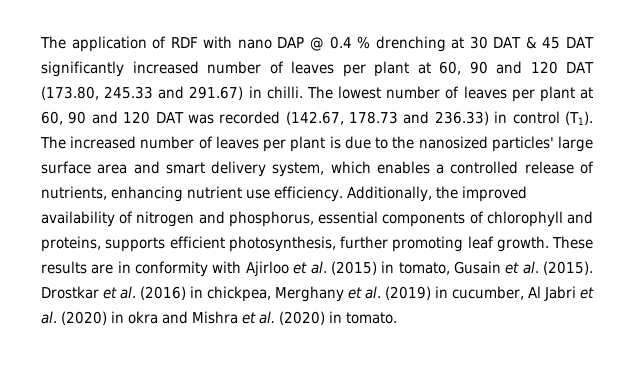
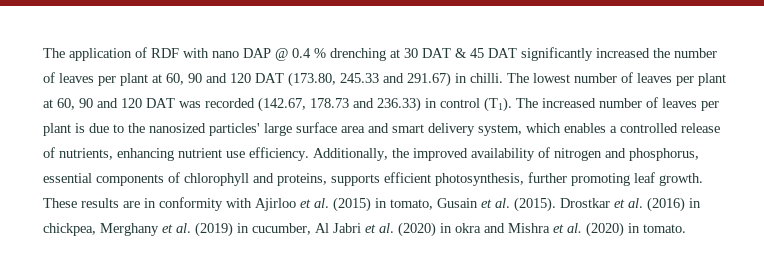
- The application of RDF with nano DAP @ 0.4 % drenching at 30 DAT & 45 DAT significantly increased number of leaves per plant at 60, 90 and 120 DAT (173.80, 245.33 and 291.67) in chilli.
+ The application of RDF with nano DAP @ 0.4 % drenching at 30 DAT & 45 DAT significantly increased the number of leaves per plant at 60, 90 and 120 DAT (173.80, 245.33 and 291.67) in chilli.

